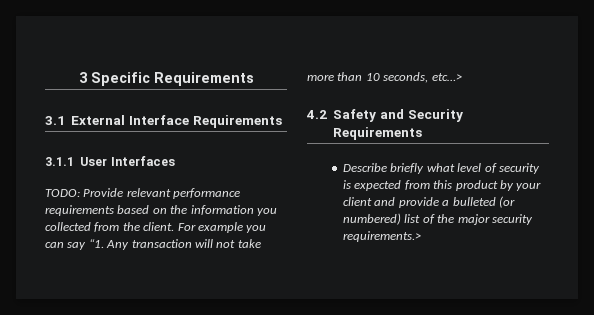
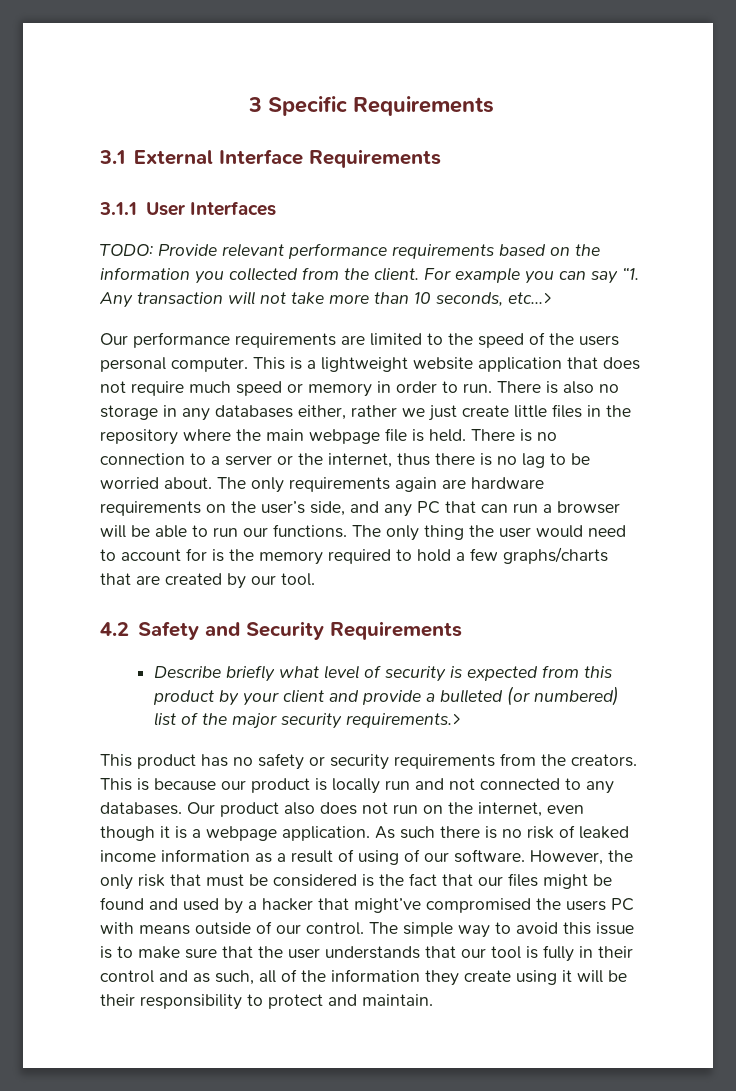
+ Our performance requirements are limited to the speed of the users personal computer. This is a lightweight website application that does not require much speed or memory in order to run. There is also no storage in any databases either, rather we just create little files in the repository where the main webpage file is held. There is no connection to a server or the internet, thus there is no lag to be worried about. The only requirements again are hardware requirements on the user’s side, and any PC that can run a browser will be able to run our functions. The only thing the user would need to account for is the memory required to hold a few graphs/charts that are created by our tool.
+ This product has no safety or security requirements from the creators. This is because our product is locally run and not connected to any databases. Our product also does not run on the internet, even though it is a webpage application. As such there is no risk of leaked income information as a result of using of our software. However, the only risk that must be considered is the fact that our files might be found and used by a hacker that might’ve compromised the users PC with means outside of our control. The simple way to avoid this issue is to make sure that the user understands that our tool is fully in their control and as such, all of the information they create using it will be their responsibility to protect and maintain.

